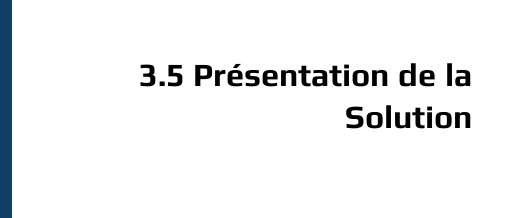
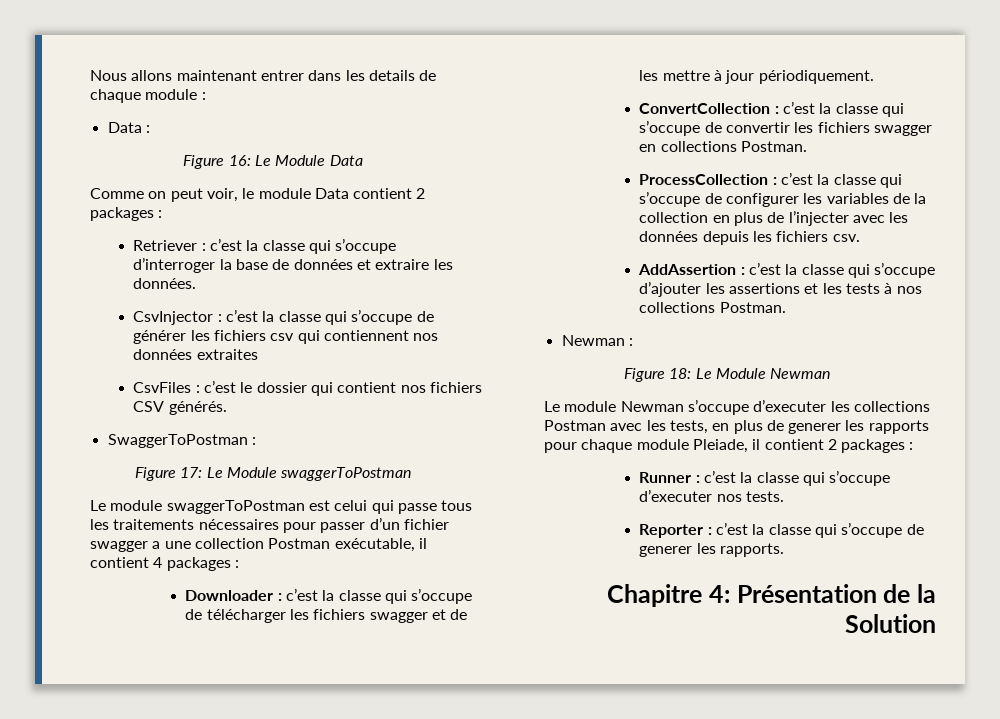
- 3.5 Présentation de la Solution
+ Nous allons maintenant entrer dans les details de chaque module :
+ Data :
+ Figure 16: Le Module Data
+ Comme on peut voir, le module Data contient 2 packages :
+ Retriever : c’est la classe qui s’occupe d’interroger la base de données et extraire les données.
+ CsvInjector : c’est la classe qui s’occupe de générer les fichiers csv qui contiennent nos données extraites
+ CsvFiles : c’est le dossier qui contient nos fichiers CSV générés.
+ SwaggerToPostman :
+ Figure 17: Le Module swaggerToPostman
+ Le module swaggerToPostman est celui qui passe tous les traitements nécessaires pour passer d’un fichier swagger a une collection Postman exécutable, il contient 4 packages :
+ Downloader : c’est la classe qui s’occupe de télécharger les fichiers swagger et de les mettre à jour périodiquement.
+ ConvertCollection : c’est la classe qui s’occupe de convertir les fichiers swagger en collections Postman.
+ ProcessCollection : c’est la classe qui s’occupe de configurer les variables de la collection en plus de l’injecter avec les données depuis les fichiers csv.
+ AddAssertion : c’est la classe qui s’occupe d’ajouter les assertions et les tests à nos collections Postman.
+ Newman :
+ Figure 18: Le Module Newman
+ Le module Newman s’occupe d’executer les collections Postman avec les tests, en plus de generer les rapports pour chaque module Pleiade, il contient 2 packages :
+ Runner : c’est la classe qui s’occupe d’executer nos tests.
+ Reporter : c’est la classe qui s’occupe de generer les rapports.
+ Chapitre 4: Présentation de la Solution

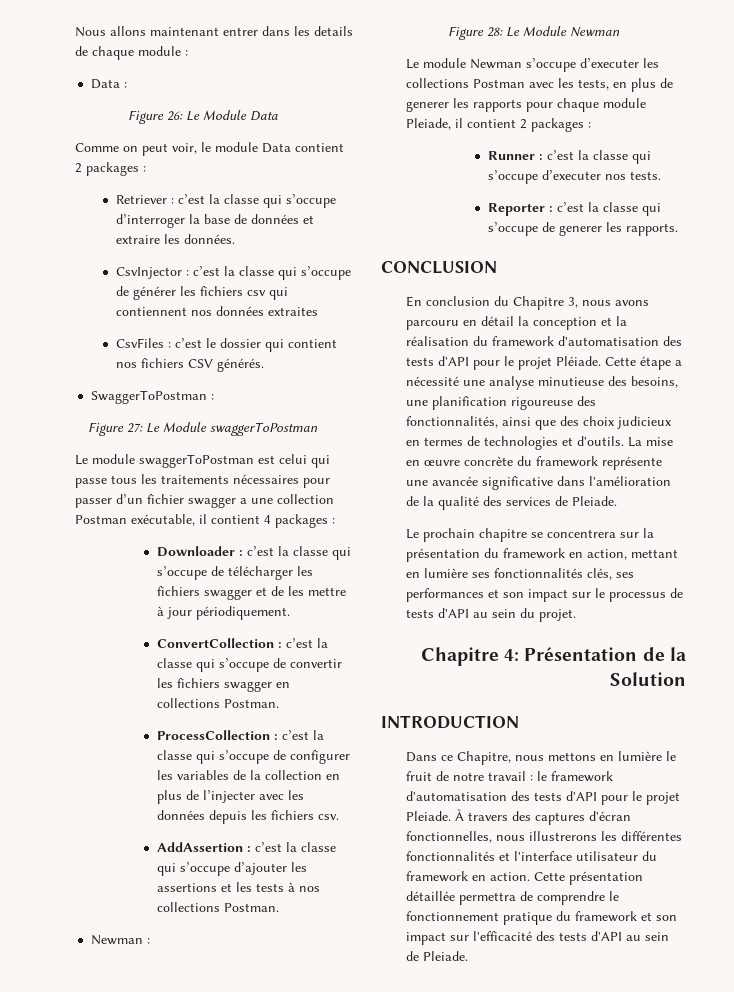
- Figure 16: Le Module Data
+ Figure 26: Le Module Data
- Figure 17: Le Module swaggerToPostman
+ Figure 27: Le Module swaggerToPostman
- Figure 18: Le Module Newman
+ Figure 28: Le Module Newman
+ CONCLUSION
+ En conclusion du Chapitre 3, nous avons parcouru en détail la conception et la réalisation du framework d'automatisation des tests d'API pour le projet Pléiade. Cette étape a nécessité une analyse minutieuse des besoins, une planification rigoureuse des fonctionnalités, ainsi que des choix judicieux en termes de technologies et d'outils. La mise en œuvre concrète du framework représente une avancée significative dans l'amélioration de la qualité des services de Pleiade.
+ Le prochain chapitre se concentrera sur la présentation du framework en action, mettant en lumière ses fonctionnalités clés, ses performances et son impact sur le processus de tests d'API au sein du projet.
+ INTRODUCTION
+ Dans ce Chapitre, nous mettons en lumière le fruit de notre travail : le framework d'automatisation des tests d'API pour le projet Pleiade. À travers des captures d'écran fonctionnelles, nous illustrerons les différentes fonctionnalités et l'interface utilisateur du framework en action. Cette présentation détaillée permettra de comprendre le fonctionnement pratique du framework et son impact sur l'efficacité des tests d'API au sein de Pleiade.

